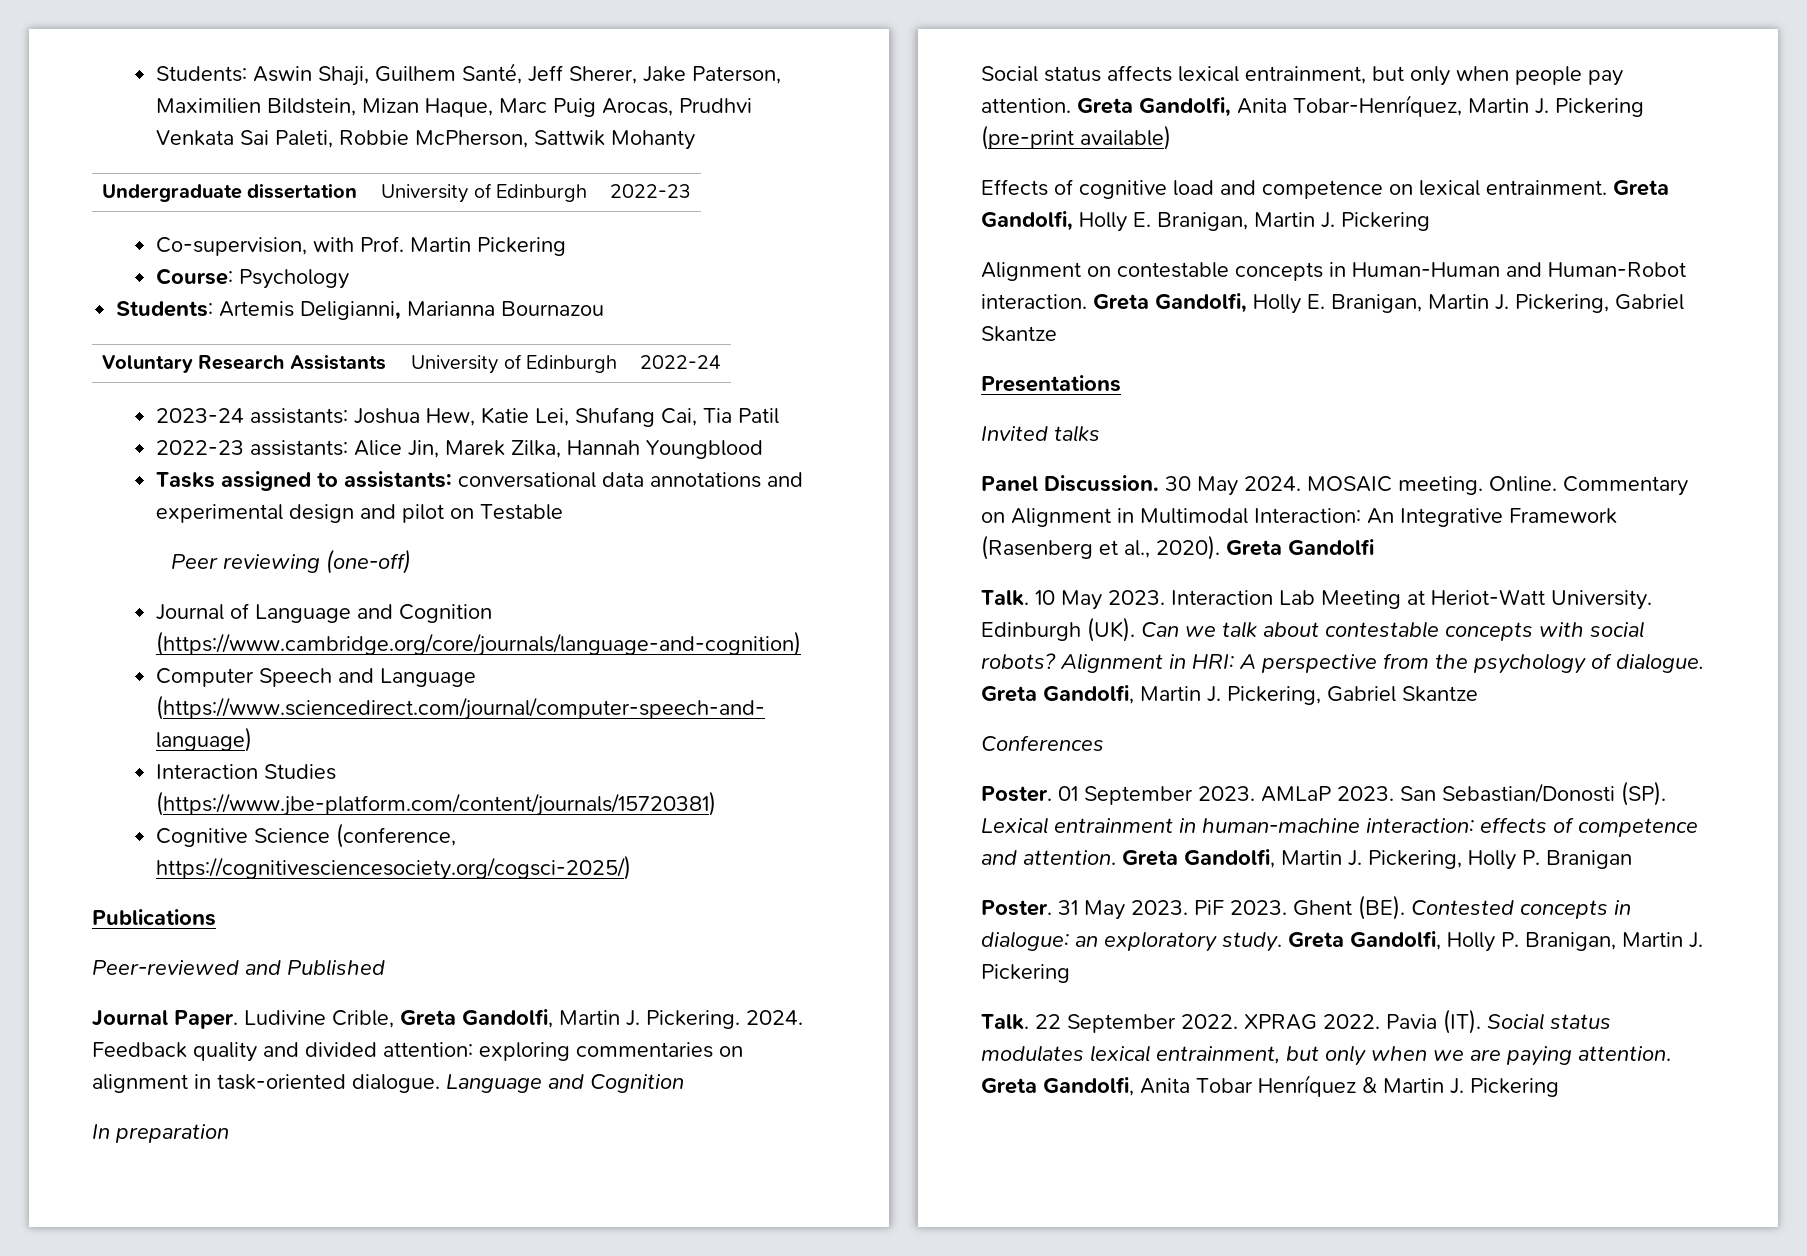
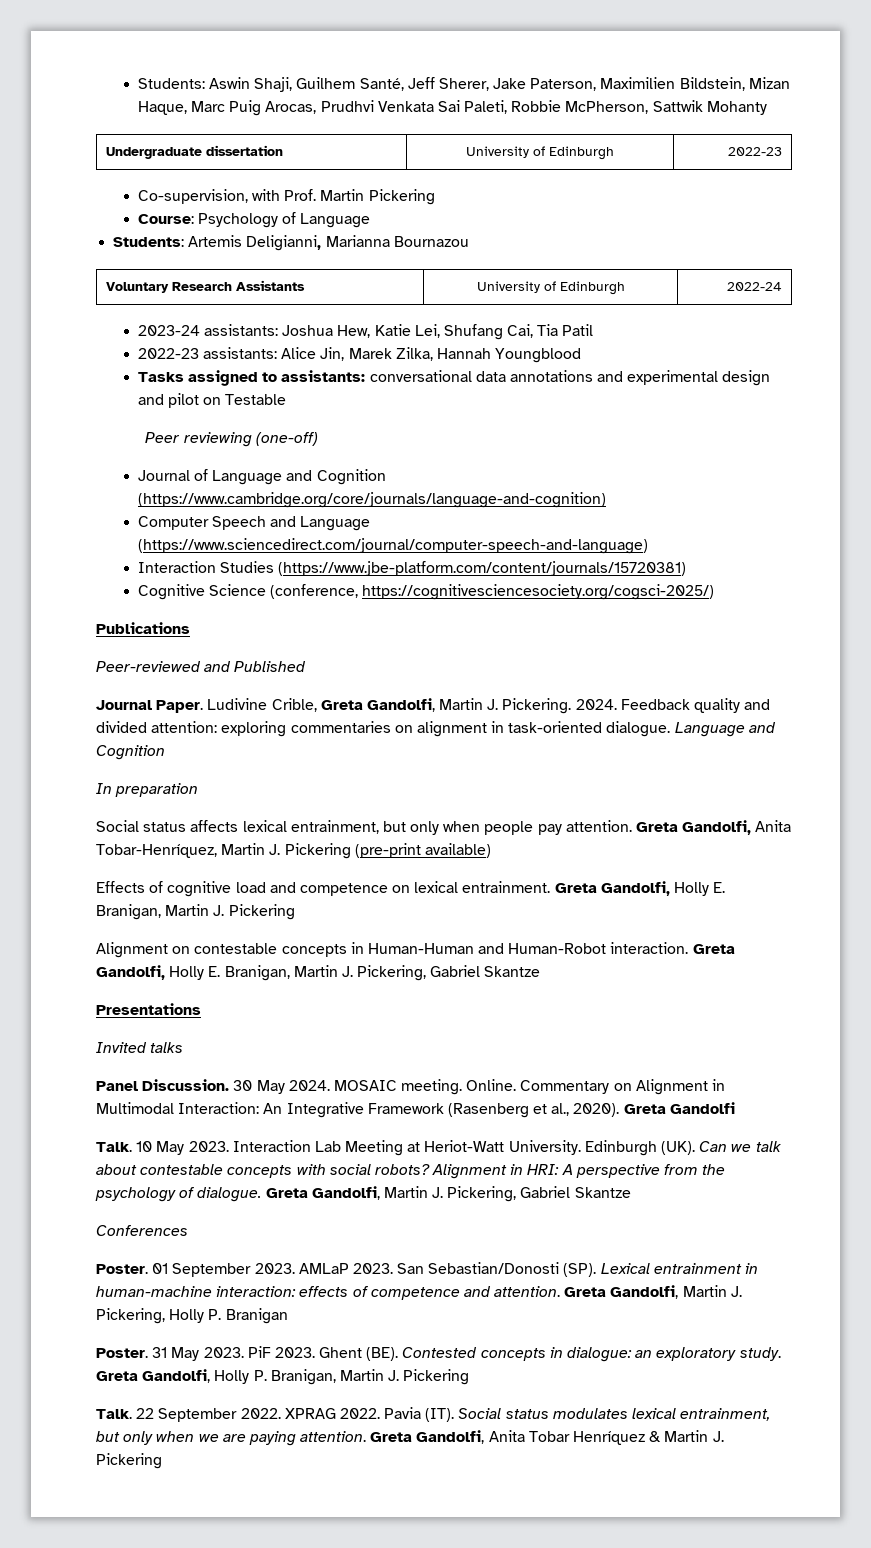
- Course: Psychology
+ Course: Psychology of Language

